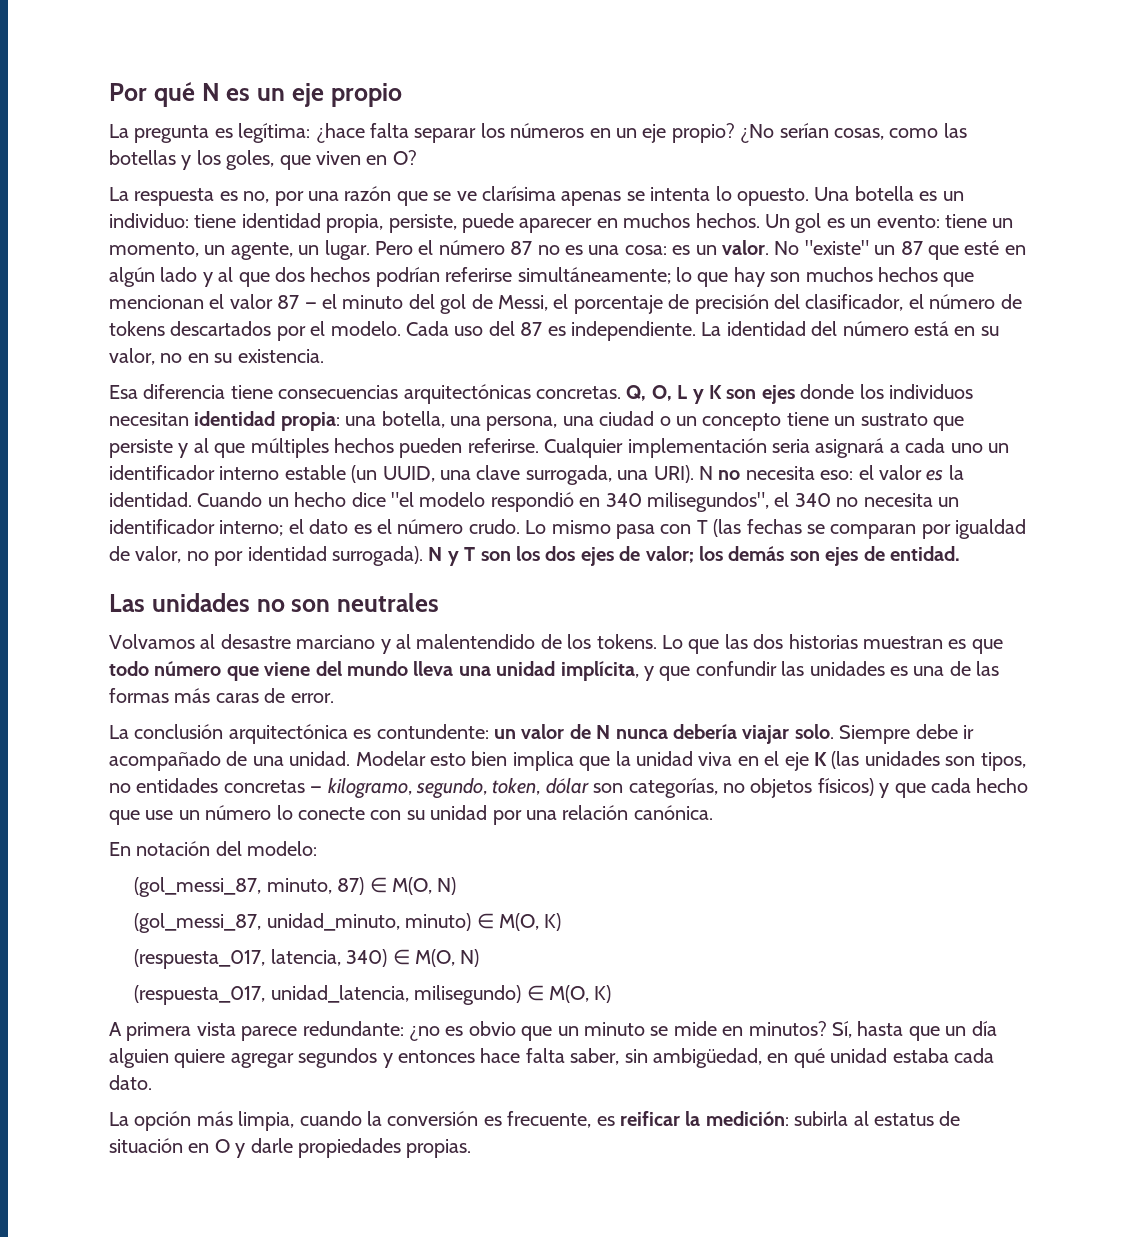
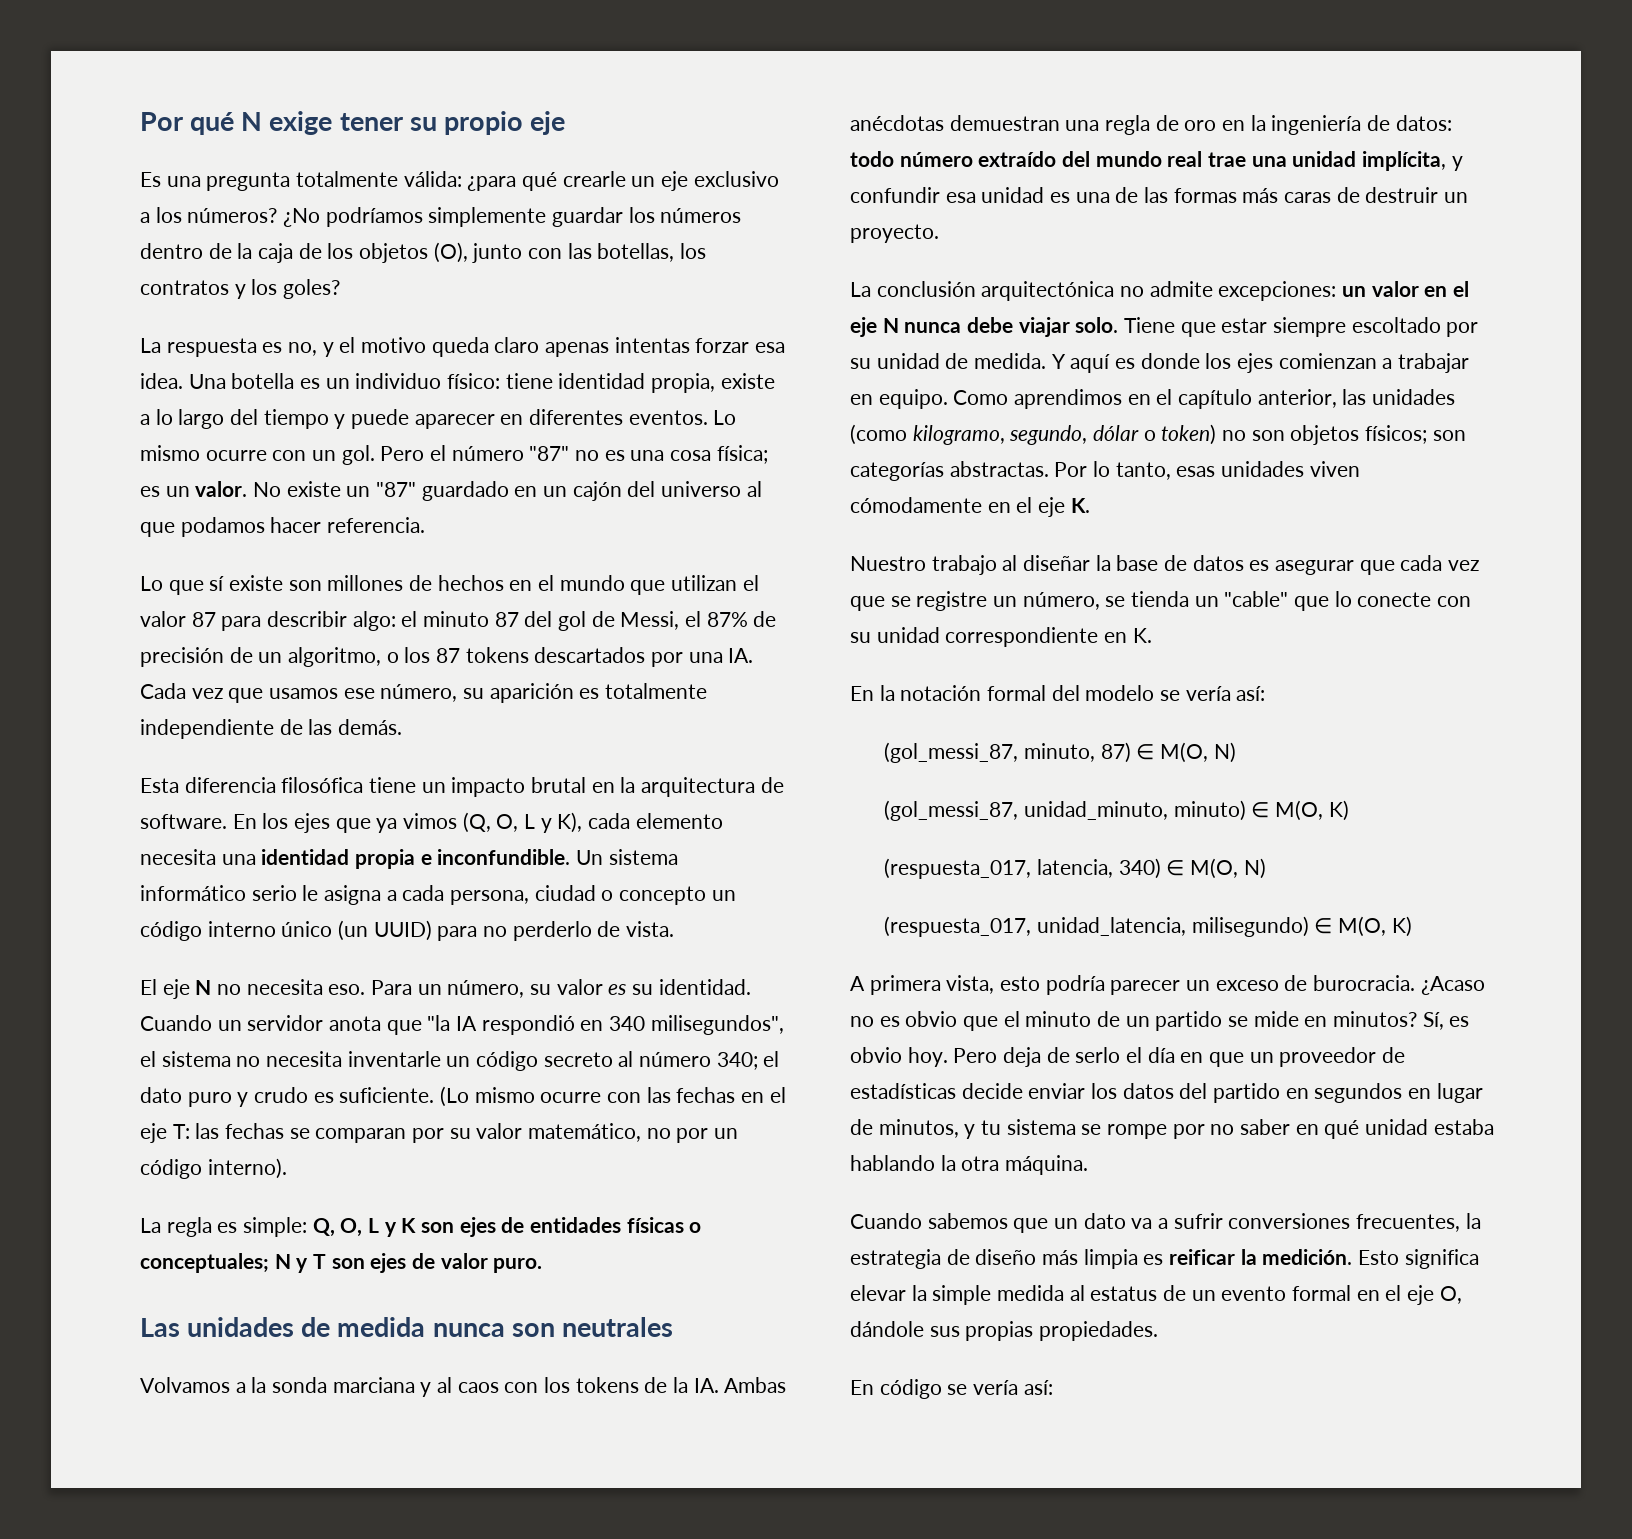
- Por qué N es un eje propio
- La pregunta es legítima: ¿hace falta separar los números en un eje propio? ¿No serían cosas, como las botellas y los goles, que viven en O?
- La respuesta es no, por una razón que se ve clarísima apenas se intenta lo opuesto.
+ Por qué N exige tener su propio eje
+ Es una pregunta totalmente válida: ¿para qué crearle un eje exclusivo a los números? ¿No podríamos simplemente guardar los números dentro de la caja de los objetos (O), junto con las botellas, los contratos y los goles?
+ La respuesta es no, y el motivo queda claro apenas intentas forzar esa idea.
- Una botella es un individuo: tiene identidad propia, persiste, puede aparecer en muchos hechos. Un gol es un evento: tiene un momento, un agente, un lugar.
+ Una botella es un individuo físico: tiene identidad propia, existe a lo largo del tiempo y puede aparecer en diferentes eventos. Lo mismo ocurre con un gol.
- Pero el número 87 no es una cosa: es un valor.
+ Pero el número "87" no es una cosa física; es un valor.
- No "existe" un 87 que esté en algún lado y al que dos hechos podrían referirse simultáneamente; lo que hay son muchos hechos que mencionan el valor 87 — el minuto del gol de Messi, el porcentaje de precisión del clasificador, el número de tokens descartados por el modelo. Cada uso del 87 es independiente. La identidad del número está en su valor, no en su existencia.
- Esa diferencia tiene consecuencias arquitectónicas concretas. Q, O, L y K son ejes donde los individuos necesitan identidad propia: una botella, una persona, una ciudad o un concepto tiene un sustrato que persiste y al que múltiples hechos pueden referirse. Cualquier implementación seria asignará a cada uno un identificador interno estable (un UUID, una clave surrogada, una URI). N no necesita eso: el valor es la identidad. Cuando un hecho dice "el modelo respondió en 340 milisegundos", el 340 no necesita un identificador interno; el dato es el número crudo. Lo mismo pasa con T (las fechas se comparan por igualdad de valor, no por identidad surrogada). N y T son los dos ejes de valor; los demás son ejes de entidad.
+ No existe un "87" guardado en un cajón del universo al que podamos hacer referencia.
+ Lo que sí existe son millones de hechos en el mundo que utilizan el valor 87 para describir algo: el minuto 87 del gol de Messi, el 87% de precisión de un algoritmo, o los 87 tokens descartados por una IA. Cada vez que usamos ese número, su aparición es totalmente independiente de las demás.
+ Esta diferencia filosófica tiene un impacto brutal en la arquitectura de software. En los ejes que ya vimos (Q, O, L y K), cada elemento necesita una identidad propia e inconfundible. Un sistema informático serio le asigna a cada persona, ciudad o concepto un código interno único (un UUID) para no perderlo de vista.
+ El eje N no necesita eso. Para un número, su valor es su identidad. Cuando un servidor anota que "la IA respondió en 340 milisegundos", el sistema no necesita inventarle un código secreto al número 340; el dato puro y crudo es suficiente. (Lo mismo ocurre con las fechas en el eje T: las fechas se comparan por su valor matemático, no por un código interno).
+ La regla es simple: Q, O, L y K son ejes de entidades físicas o conceptuales; N y T son ejes de valor puro.
- Las unidades no son neutrales
+ Las unidades de medida nunca son neutrales
- Volvamos al desastre marciano y al malentendido de los tokens. Lo que las dos historias muestran es que todo número que viene del mundo lleva una unidad implícita, y que confundir las unidades es una de las formas más caras de error.
+ Volvamos a la sonda marciana y al caos con los tokens de la IA. Ambas anécdotas demuestran una regla de oro en la ingeniería de datos: todo número extraído del mundo real trae una unidad implícita, y confundir esa unidad es una de las formas más caras de destruir un proyecto.
- La conclusión arquitectónica es contundente: un valor de N nunca debería viajar solo. Siempre debe ir acompañado de una unidad. Modelar esto bien implica que la unidad viva en el eje K (las unidades son tipos, no entidades concretas — kilogramo, segundo, token, dólar son categorías, no objetos físicos) y que cada hecho que use un número lo conecte con su unidad por una relación canónica.
- En notación del modelo:
+ La conclusión arquitectónica no admite excepciones: un valor en el eje N nunca debe viajar solo. Tiene que estar siempre escoltado por su unidad de medida. Y aquí es donde los ejes comienzan a trabajar en equipo. Como aprendimos en el capítulo anterior, las unidades (como kilogramo, segundo, dólar o token) no son objetos físicos; son categorías abstractas. Por lo tanto, esas unidades viven cómodamente en el eje K.
+ Nuestro trabajo al diseñar la base de datos es asegurar que cada vez que se registre un número, se tienda un "cable" que lo conecte con su unidad correspondiente en K.
+ En la notación formal del modelo se vería así:
- A primera vista parece redundante: ¿no es obvio que un minuto se mide en minutos?
+ A primera vista, esto podría parecer un exceso de burocracia. ¿Acaso no es obvio que el minuto de un partido se mide en minutos?
- Sí, hasta que un día alguien quiere agregar segundos y entonces hace falta saber, sin ambigüedad, en qué unidad estaba cada dato.
- La opción más limpia, cuando la conversión es frecuente, es reificar la medición: subirla al estatus de situación en O y darle propiedades propias.
+ Sí, es obvio hoy. Pero deja de serlo el día en que un proveedor de estadísticas decide enviar los datos del partido en segundos en lugar de minutos, y tu sistema se rompe por no saber en qué unidad estaba hablando la otra máquina.
+ Cuando sabemos que un dato va a sufrir conversiones frecuentes, la estrategia de diseño más limpia es reificar la medición. Esto significa elevar la simple medida al estatus de un evento formal en el eje O, dándole sus propias propiedades.
+ En código se vería así:

